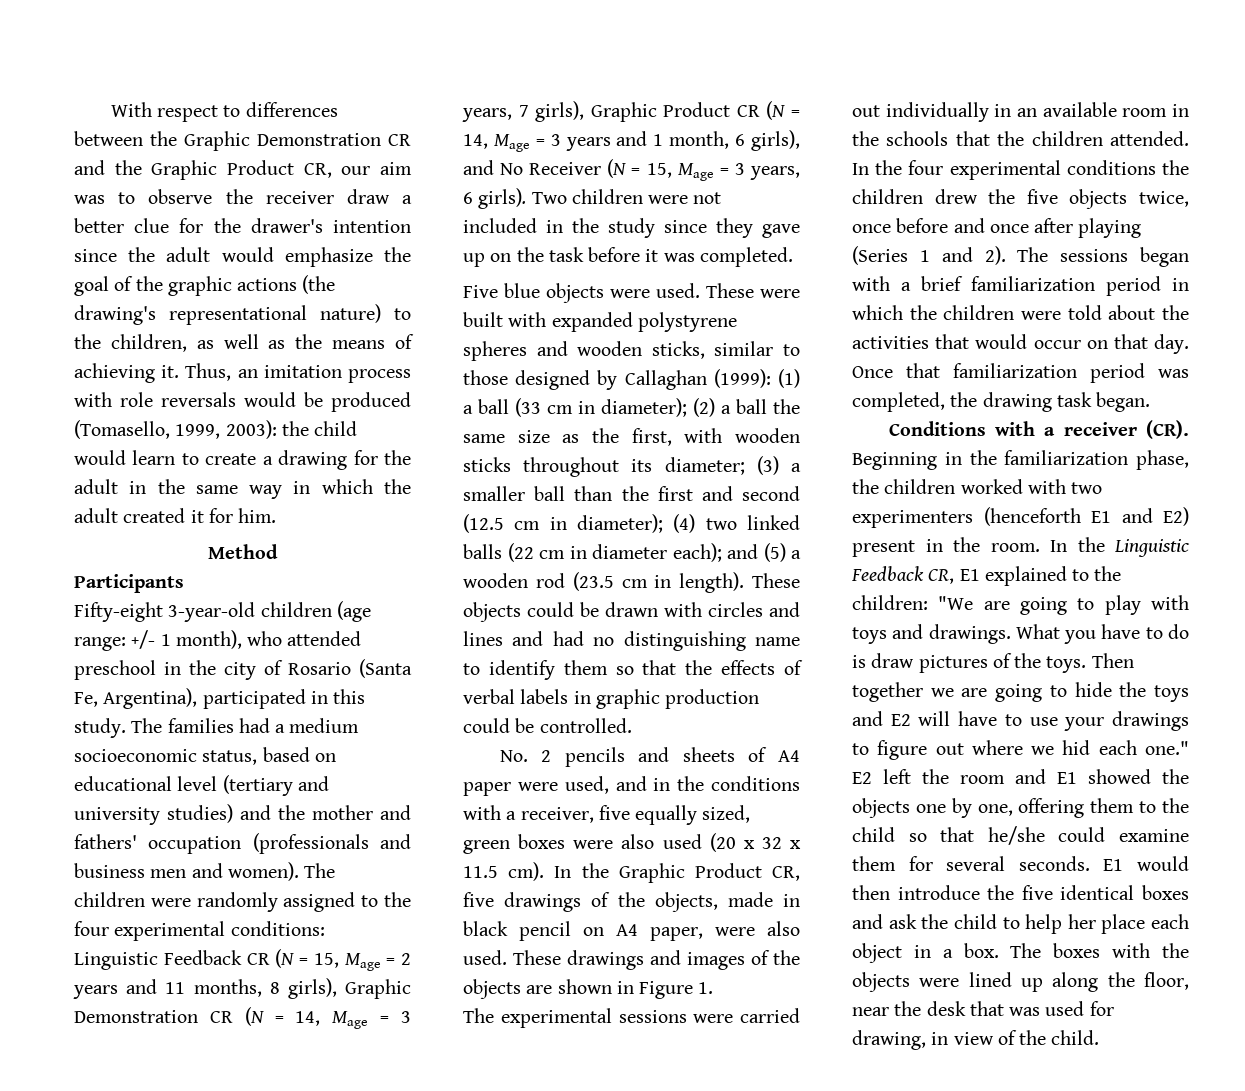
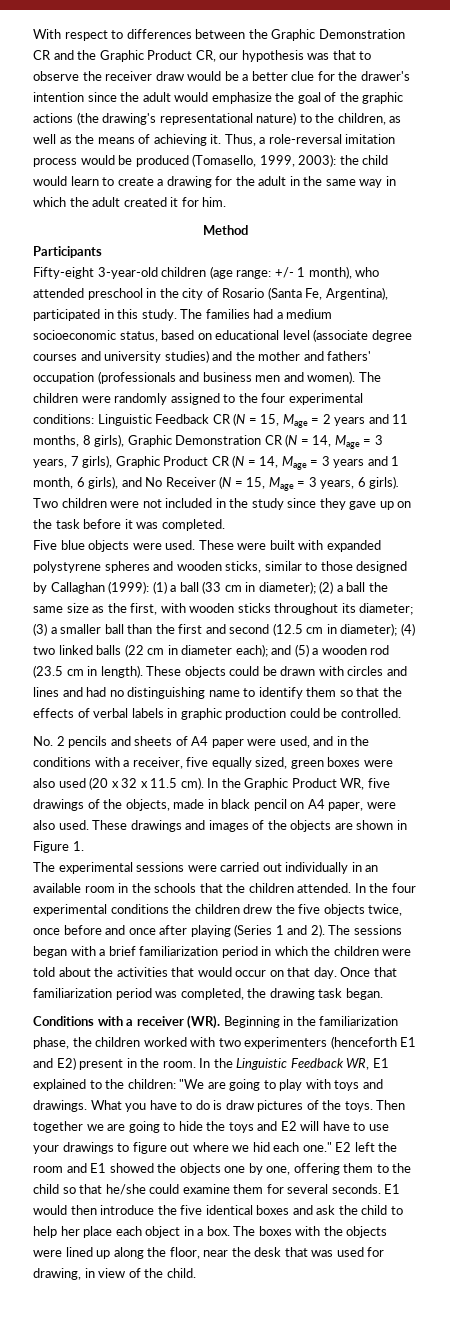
- With respect to differences between the Graphic Demonstration CR and the Graphic Product CR, our aim was to observe the receiver draw a better clue for the drawer's intention since the adult would emphasize the goal of the graphic actions (the drawing's representational nature) to the children, as well as the means of achieving it.
+ With respect to differences between the Graphic Demonstration CR and the Graphic Product CR, our hypothesis was that to observe the receiver draw would be a better clue for the drawer's intention since the adult would emphasize the goal of the graphic actions (the drawing's representational nature) to the children, as well as the means of achieving it.
- Thus, an imitation process with role reversals would be produced (Tomasello, 1999, 2003): the child would learn to create a drawing for the adult in the same way in which the adult created it for him.
+ Thus, a role-reversal imitation process would be produced (Tomasello, 1999, 2003): the child would learn to create a drawing for the adult in the same way in which the adult created it for him.
- The families had a medium socioeconomic status, based on educational level (tertiary and university studies) and the mother and fathers' occupation (professionals and business men and women).
+ The families had a medium socioeconomic status, based on educational level (associate degree courses and university studies) and the mother and fathers' occupation (professionals and business men and women).
- In the Graphic Product CR, five drawings of the objects, made in black pencil on A4 paper, were also used.
+ In the Graphic Product WR, five drawings of the objects, made in black pencil on A4 paper, were also used.
- Conditions with a receiver (CR). Beginning in the familiarization phase, the children worked with two experimenters (henceforth E1 and E2) present in the room.
+ Conditions with a receiver (WR). Beginning in the familiarization phase, the children worked with two experimenters (henceforth E1 and E2) present in the room.
- In the Linguistic Feedback CR, E1 explained to the children: "We are going to play with toys and drawings.
+ In the Linguistic Feedback WR, E1 explained to the children: "We are going to play with toys and drawings.

